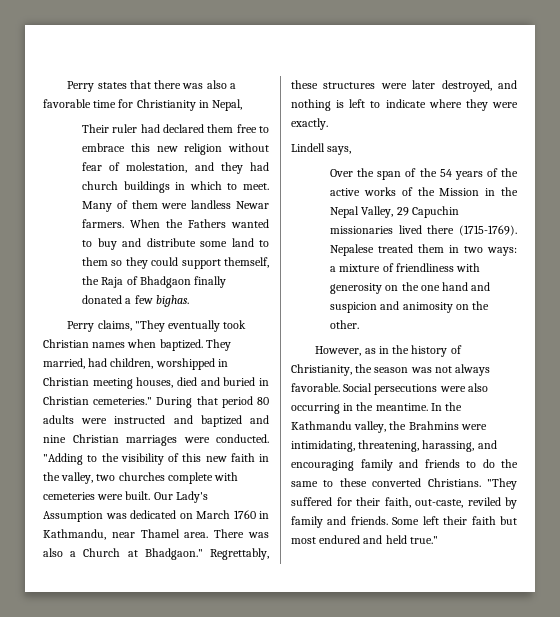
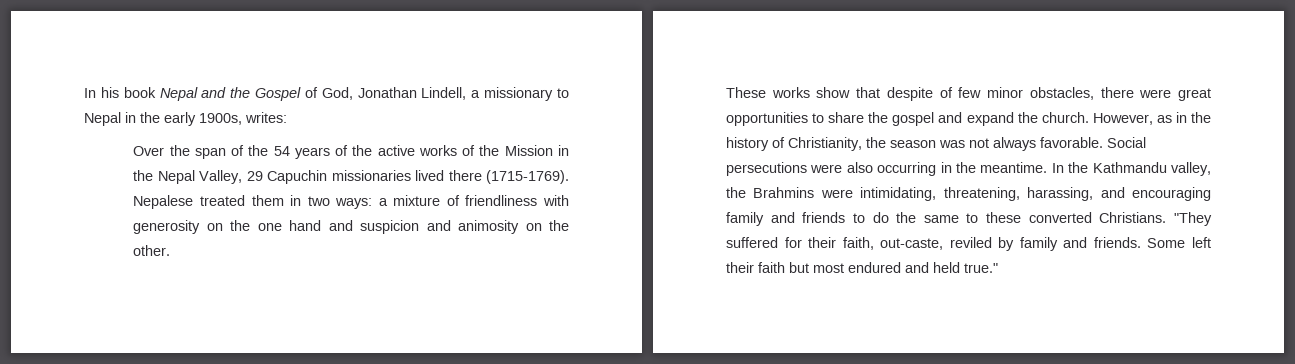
- Perry states that there was also a favorable time for Christianity in Nepal,
- Their ruler had declared them free to embrace this new religion without fear of molestation, and they had church buildings in which to meet. Many of them were landless Newar farmers. When the Fathers wanted to buy and distribute some land to them so they could support themself, the Raja of Bhadgaon finally donated a few bighas.
- Perry claims, "They eventually took Christian names when baptized. They married, had children, worshipped in Christian meeting houses, died and buried in Christian cemeteries." During that period 80 adults were instructed and baptized and nine Christian marriages were conducted. "Adding to the visibility of this new faith in the valley, two churches complete with cemeteries were built. Our Lady's Assumption was dedicated on March 1760 in Kathmandu, near Thamel area. There was also a Church at Bhadgaon." Regrettably, these structures were later destroyed, and nothing is left to indicate where they were exactly.
- Lindell says,
+ In his book Nepal and the Gospel of God, Jonathan Lindell, a missionary to Nepal in the early 1900s, writes:
+ These works show that despite of few minor obstacles, there were great opportunities to share the gospel and expand the church.

